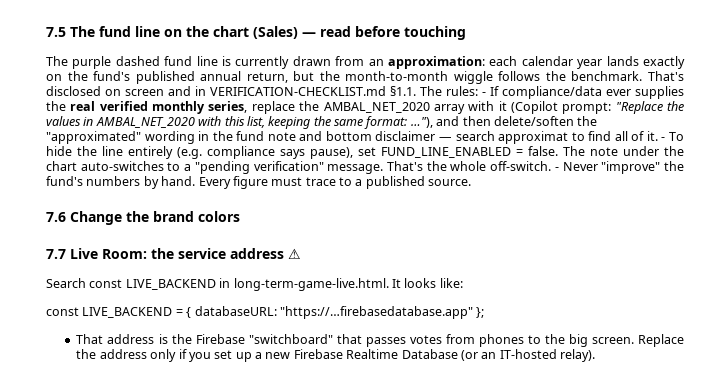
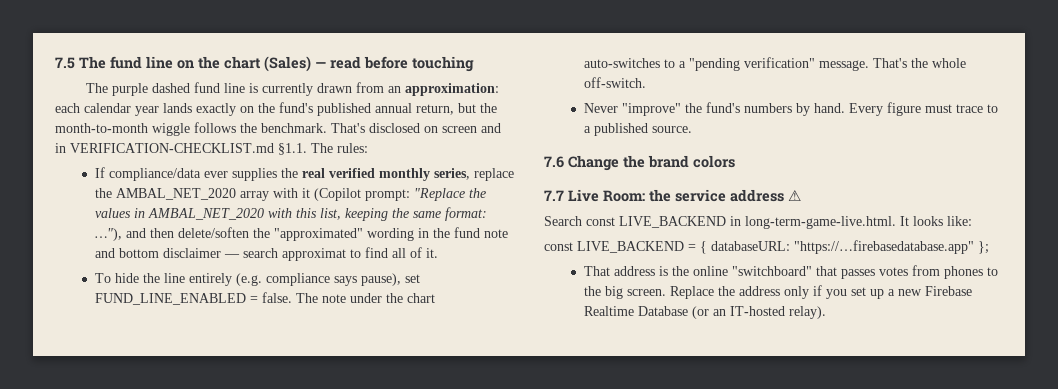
- That's disclosed on screen and in VERIFICATION-CHECKLIST.md §1.1. The rules: - If compliance/data ever supplies the real verified monthly series, replace the AMBAL_NET_2020 array with it (Copilot prompt:
+ That's disclosed on screen and in VERIFICATION-CHECKLIST.md §1.1. The rules:
+ If compliance/data ever supplies the real verified monthly series, replace the AMBAL_NET_2020 array with it (Copilot prompt:
- …"), and then delete/soften the "approximated" wording in the fund note and bottom disclaimer — search approximat to find all of it. - To hide the line entirely (e.g. compliance says pause), set FUND_LINE_ENABLED = false.
+ …"), and then delete/soften the "approximated" wording in the fund note and bottom disclaimer — search approximat to find all of it.
+ To hide the line entirely (e.g. compliance says pause), set FUND_LINE_ENABLED = false.
- That's the whole off-switch. - Never "improve" the fund's numbers by hand.
+ That's the whole off-switch.
+ Never "improve" the fund's numbers by hand.
- That address is the Firebase "switchboard" that passes votes from phones to the big screen.
+ That address is the online "switchboard" that passes votes from phones to the big screen.

